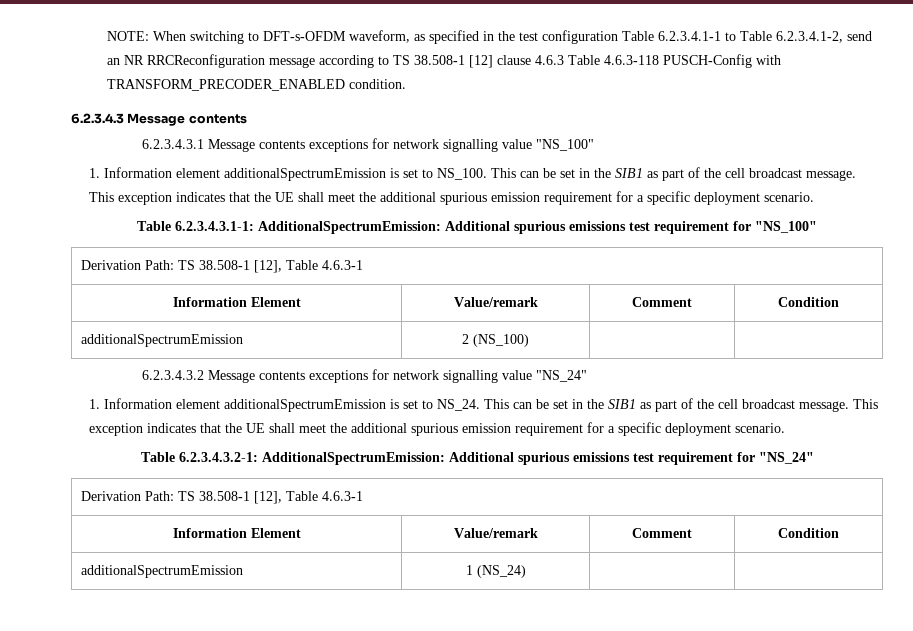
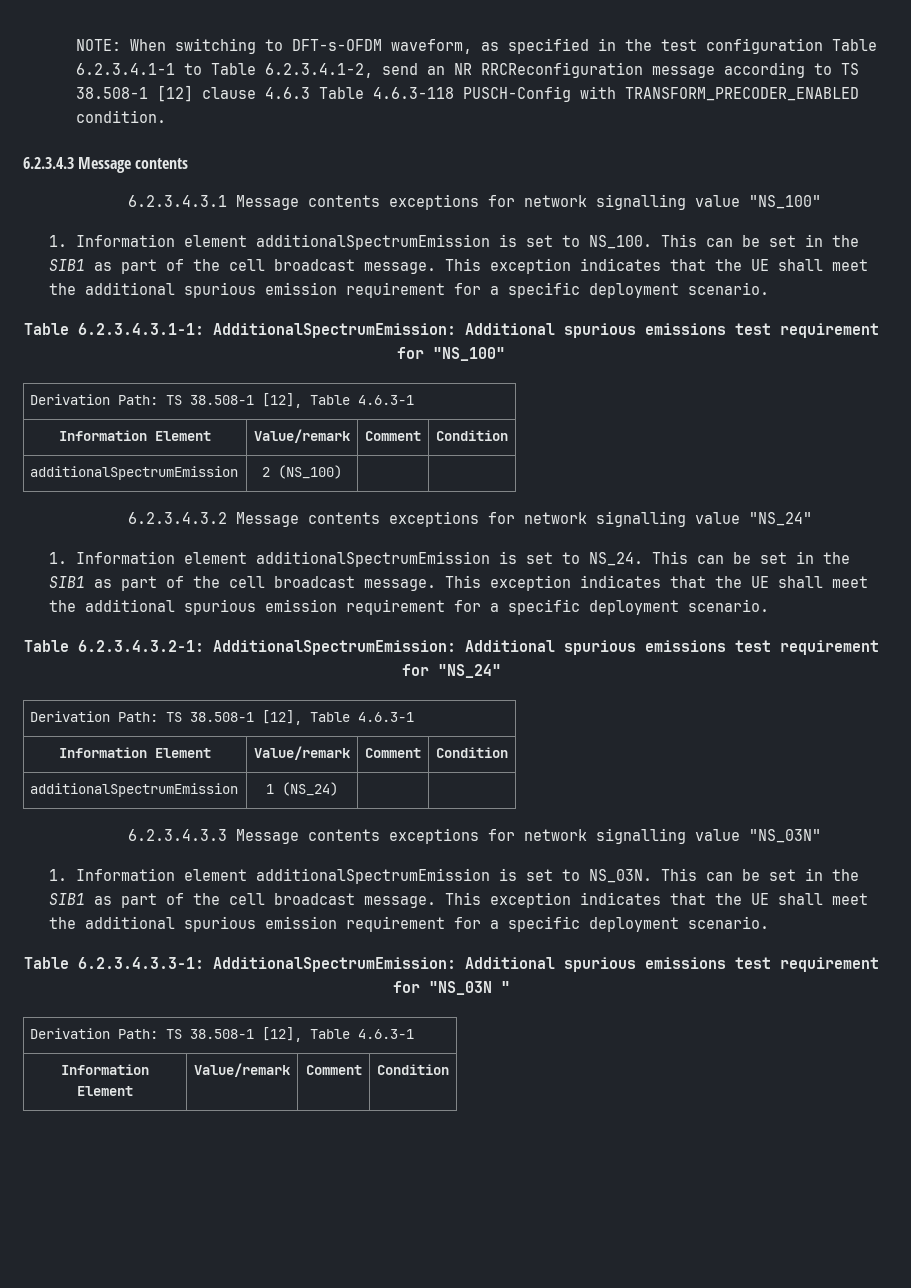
+ 6.2.3.4.3.3 Message contents exceptions for network signalling value "NS_03N"
+ 1. Information element additionalSpectrumEmission is set to NS_03N. This can be set in the SIB1 as part of the cell broadcast message. This exception indicates that the UE shall meet the additional spurious emission requirement for a specific deployment scenario.
+ Table 6.2.3.4.3.3-1: AdditionalSpectrumEmission: Additional spurious emissions test requirement for "NS_03N "
+ Derivation Path: TS 38.508-1 [12], Table 4.6.3-1
+ Information Element | Value/remark | Comment | Condition

